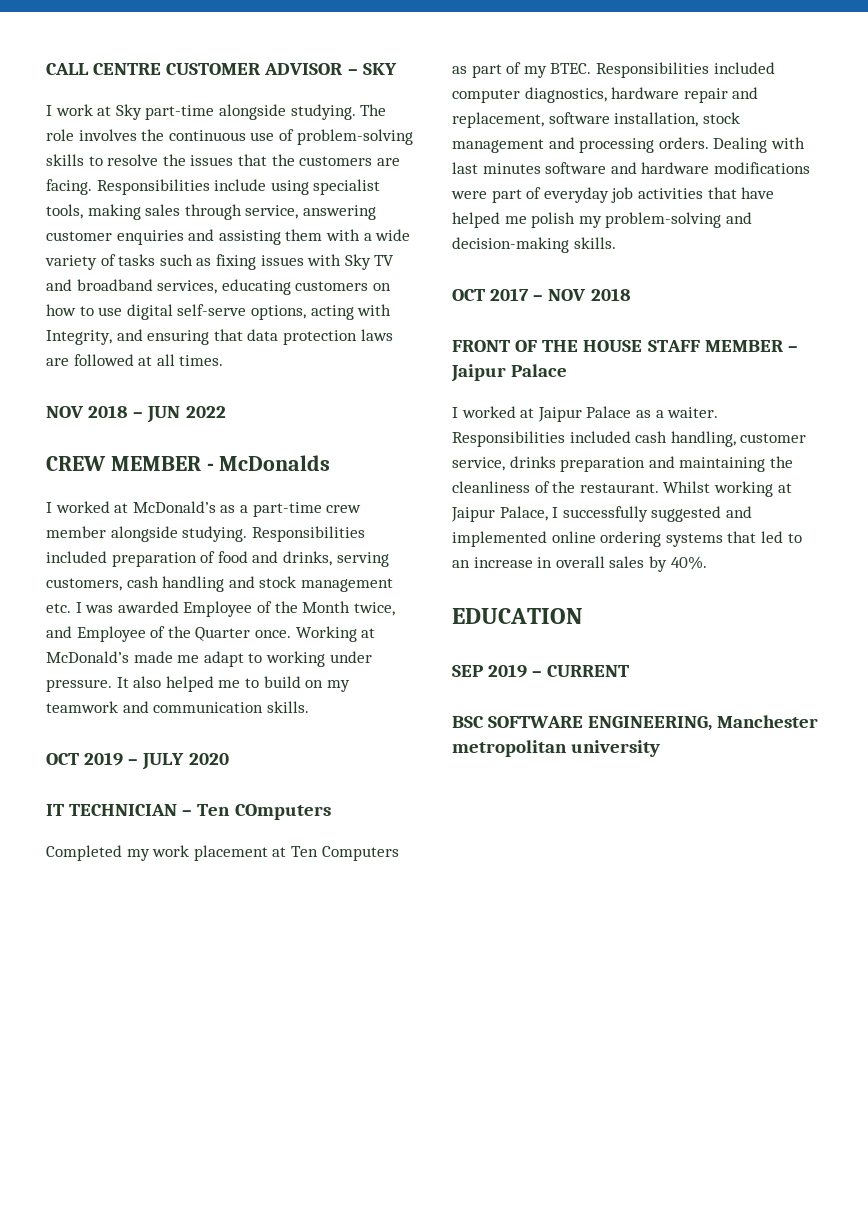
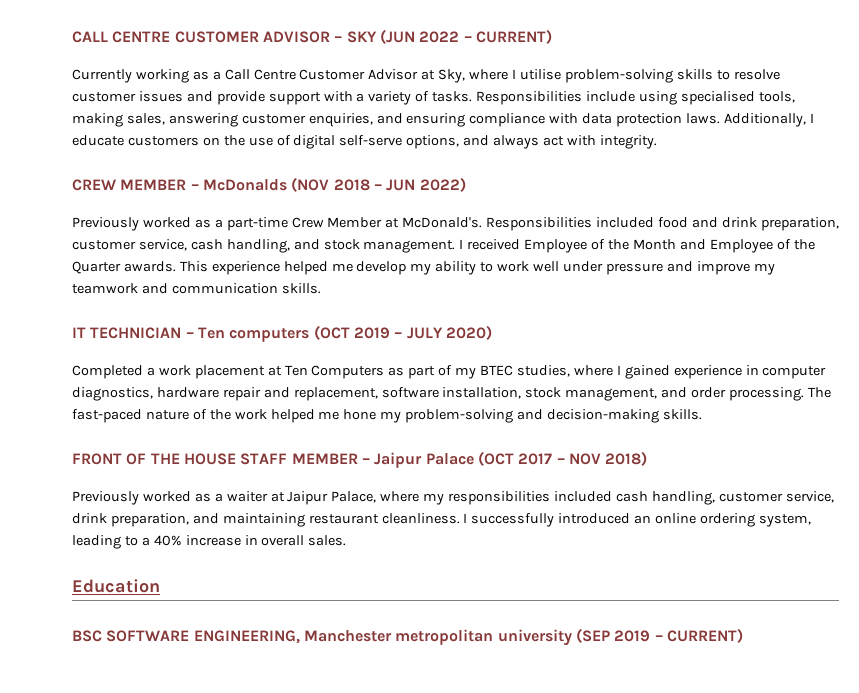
- CALL CENTRE CUSTOMER ADVISOR – SKY
- I work at Sky part-time alongside studying. The role involves the continuous use of problem-solving skills to resolve the issues that the customers are facing.
+ CALL CENTRE CUSTOMER ADVISOR – SKY (JUN 2022 – CURRENT)
+ Currently working as a Call Centre Customer Advisor at Sky, where I utilise problem-solving skills to resolve customer issues and provide support with a variety of tasks.
- Responsibilities include using specialist tools, making sales through service, answering customer enquiries and assisting them with a wide variety of tasks such as fixing issues with Sky TV and broadband services, educating customers on how to use digital self-serve options, acting with Integrity, and ensuring that data protection laws are followed at all times.
- NOV 2018 – JUN 2022
- CREW MEMBER - McDonalds
- I worked at McDonald’s as a part-time crew member alongside studying. Responsibilities included preparation of food and drinks, serving customers, cash handling and stock management etc. I was awarded Employee of the Month twice, and Employee of the Quarter once. Working at McDonald’s made me adapt to working under pressure. It also helped me to build on my teamwork and communication skills.
+ Responsibilities include using specialised tools, making sales, answering customer enquiries, and ensuring compliance with data protection laws. Additionally, I educate customers on the use of digital self-serve options, and always act with integrity.
+ CREW MEMBER – McDonalds (NOV 2018 – JUN 2022)
+ Previously worked as a part-time Crew Member at McDonald's. Responsibilities included food and drink preparation, customer service, cash handling, and stock management. I received Employee of the Month and Employee of the Quarter awards. This experience helped me develop my ability to work well under pressure and improve my teamwork and communication skills.
- OCT 2019 – JULY 2020
- IT TECHNICIAN – Ten COmputers
+ IT TECHNICIAN – Ten computers (OCT 2019 – JULY 2020)
- Completed my work placement at Ten Computers as part of my BTEC. Responsibilities included computer diagnostics, hardware repair and replacement, software installation, stock management and processing orders. Dealing with last minutes software and hardware modifications were part of everyday job activities that have helped me polish my problem-solving and decision-making skills.
+ Completed a work placement at Ten Computers as part of my BTEC studies, where I gained experience in computer diagnostics, hardware repair and replacement, software installation, stock management, and order processing. The fast-paced nature of the work helped me hone my problem-solving and decision-making skills.
- OCT 2017 – NOV 2018
- FRONT OF THE HOUSE STAFF MEMBER – Jaipur Palace
- I worked at Jaipur Palace as a waiter. Responsibilities included cash handling, customer service, drinks preparation and maintaining the cleanliness of the restaurant. Whilst working at Jaipur Palace, I successfully suggested and implemented online ordering systems that led to an increase in overall sales by 40%.
- EDUCATION
- SEP 2019 – CURRENT
+ FRONT OF THE HOUSE STAFF MEMBER – Jaipur Palace (OCT 2017 – NOV 2018)
+ Previously worked as a waiter at Jaipur Palace, where my responsibilities included cash handling, customer service, drink preparation, and maintaining restaurant cleanliness. I successfully introduced an online ordering system, leading to a 40% increase in overall sales.
+ Education
- BSC SOFTWARE ENGINEERING, Manchester metropolitan university
+ BSC SOFTWARE ENGINEERING, Manchester metropolitan university (SEP 2019 – CURRENT)

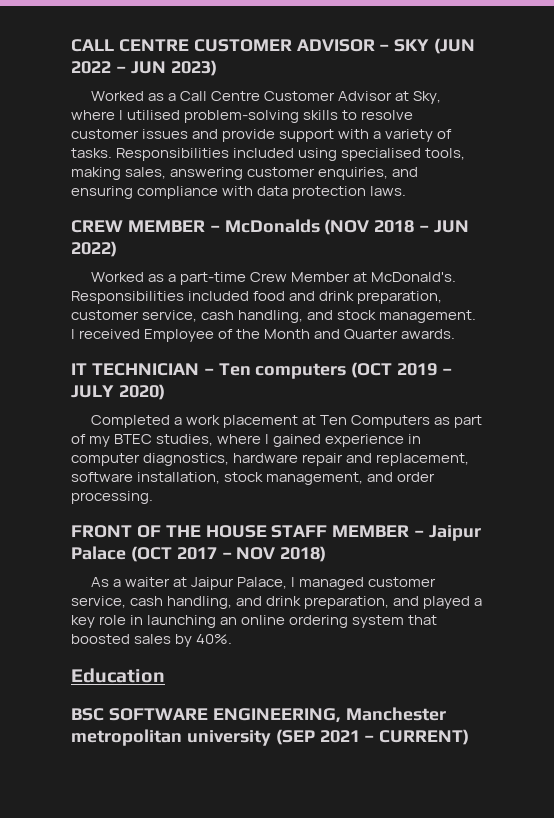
- CALL CENTRE CUSTOMER ADVISOR – SKY (JUN 2022 – CURRENT)
- Currently working as a Call Centre Customer Advisor at Sky, where I utilise problem-solving skills to resolve customer issues and provide support with a variety of tasks.
+ CALL CENTRE CUSTOMER ADVISOR – SKY (JUN 2022 – JUN 2023)
+ Worked as a Call Centre Customer Advisor at Sky, where I utilised problem-solving skills to resolve customer issues and provide support with a variety of tasks.
- Responsibilities include using specialised tools, making sales, answering customer enquiries, and ensuring compliance with data protection laws. Additionally, I educate customers on the use of digital self-serve options, and always act with integrity.
+ Responsibilities included using specialised tools, making sales, answering customer enquiries, and ensuring compliance with data protection laws.
- Previously worked as a part-time Crew Member at McDonald's.
+ Worked as a part-time Crew Member at McDonald's.
- I received Employee of the Month and Employee of the Quarter awards. This experience helped me develop my ability to work well under pressure and improve my teamwork and communication skills.
+ I received Employee of the Month and Quarter awards.
- The fast-paced nature of the work helped me hone my problem-solving and decision-making skills.
- Previously worked as a waiter at Jaipur Palace, where my responsibilities included cash handling, customer service, drink preparation, and maintaining restaurant cleanliness. I successfully introduced an online ordering system, leading to a 40% increase in overall sales.
+ As a waiter at Jaipur Palace, I managed customer service, cash handling, and drink preparation, and played a key role in launching an online ordering system that boosted sales by 40%.
- BSC SOFTWARE ENGINEERING, Manchester metropolitan university (SEP 2019 – CURRENT)
+ BSC SOFTWARE ENGINEERING, Manchester metropolitan university (SEP 2021 – CURRENT)

